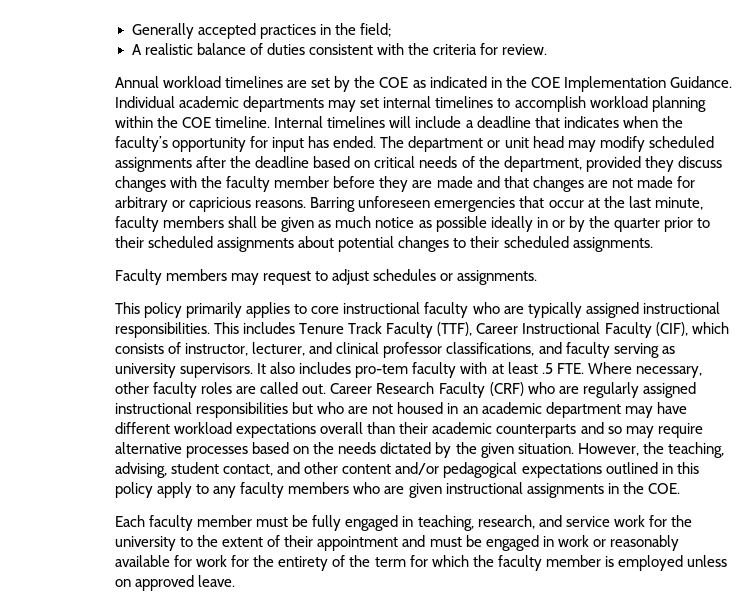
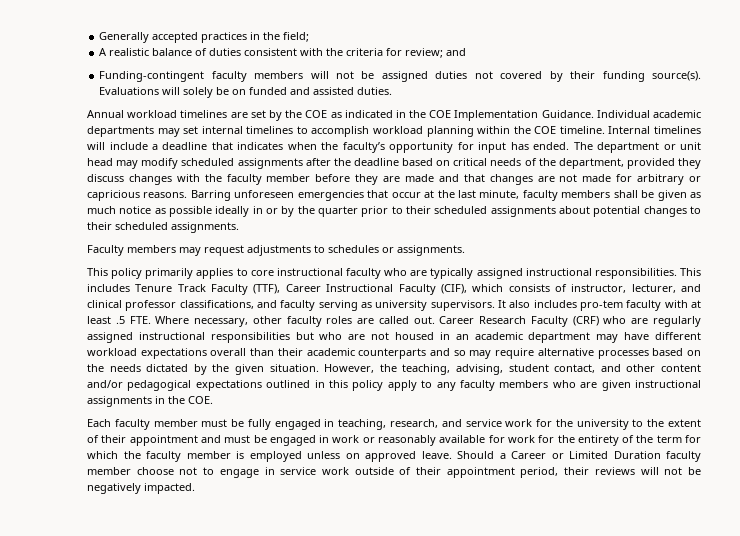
- A realistic balance of duties consistent with the criteria for review.
+ A realistic balance of duties consistent with the criteria for review; and
+ Funding-contingent faculty members will not be assigned duties not covered by their funding source(s). Evaluations will solely be on funded and assisted duties.
- Faculty members may request to adjust schedules or assignments.
+ Faculty members may request adjustments to schedules or assignments.
+ Should a Career or Limited Duration faculty member choose not to engage in service work outside of their appointment period, their reviews will not be negatively impacted.

